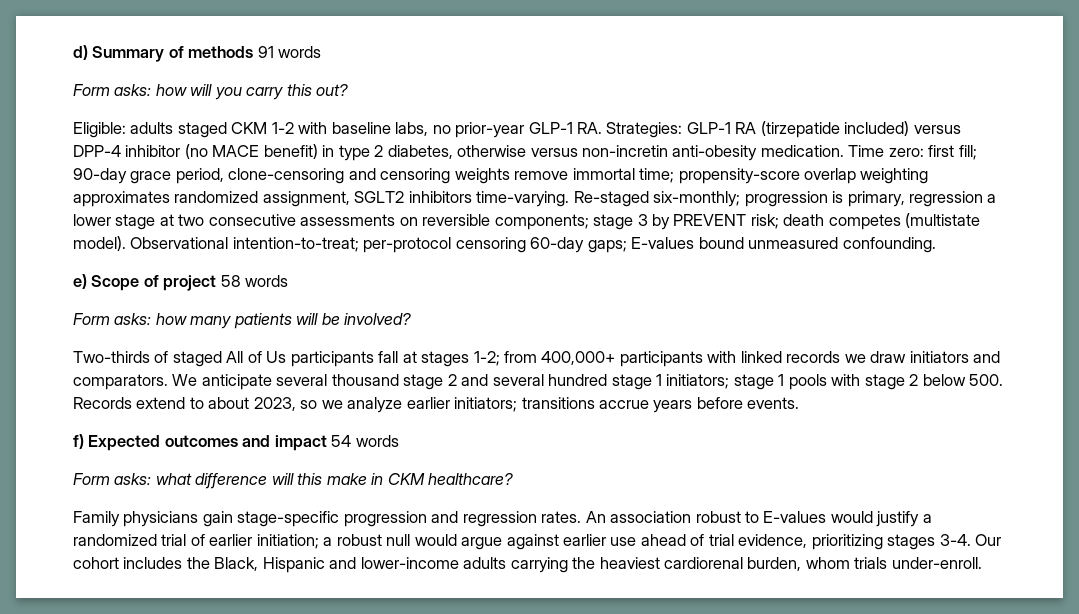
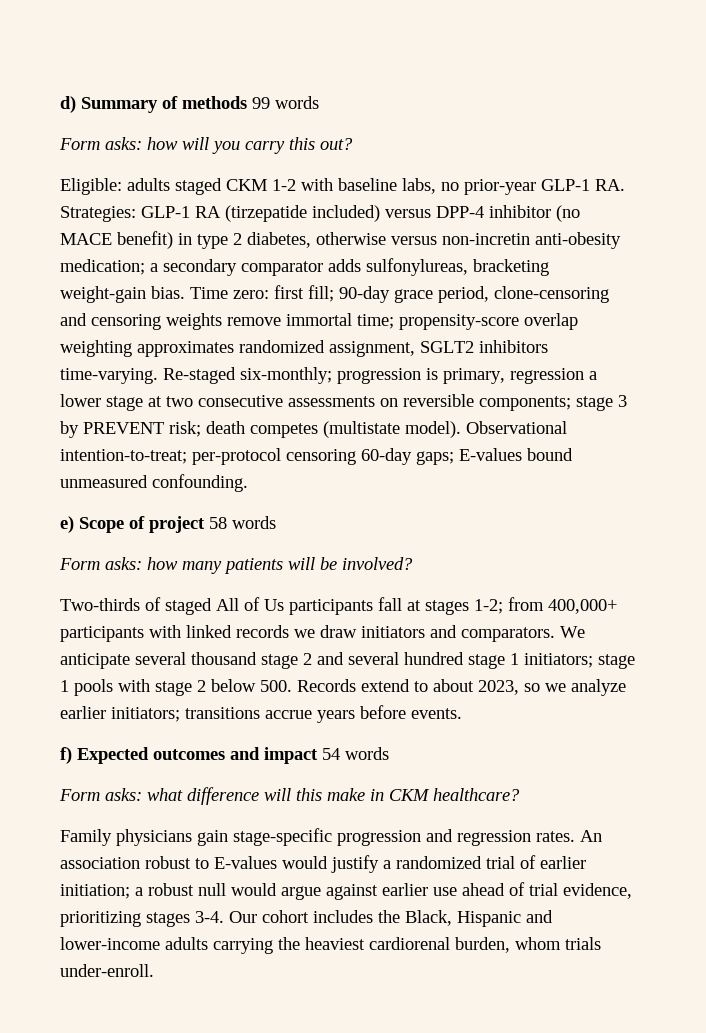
- d) Summary of methods 91 words
+ d) Summary of methods 99 words
- Eligible: adults staged CKM 1-2 with baseline labs, no prior-year GLP-1 RA. Strategies: GLP-1 RA (tirzepatide included) versus DPP-4 inhibitor (no MACE benefit) in type 2 diabetes, otherwise versus non-incretin anti-obesity medication.
+ Eligible: adults staged CKM 1-2 with baseline labs, no prior-year GLP-1 RA. Strategies: GLP-1 RA (tirzepatide included) versus DPP-4 inhibitor (no MACE benefit) in type 2 diabetes, otherwise versus non-incretin anti-obesity medication; a secondary comparator adds sulfonylureas, bracketing weight-gain bias.

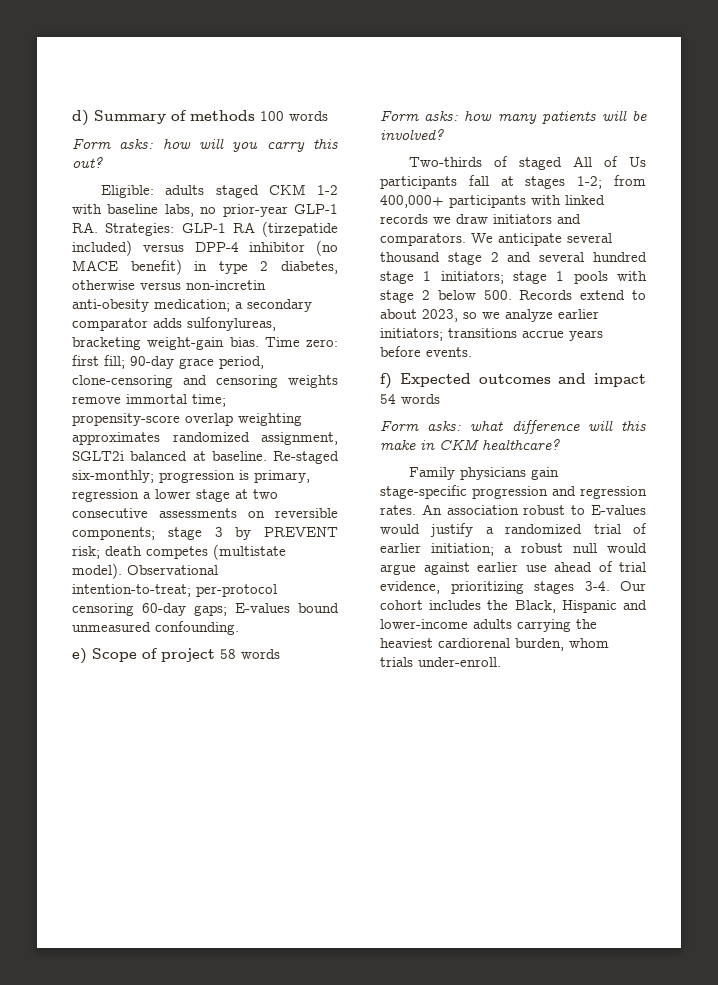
- d) Summary of methods 99 words
+ d) Summary of methods 100 words
- Time zero: first fill; 90-day grace period, clone-censoring and censoring weights remove immortal time; propensity-score overlap weighting approximates randomized assignment, SGLT2 inhibitors time-varying.
+ Time zero: first fill; 90-day grace period, clone-censoring and censoring weights remove immortal time; propensity-score overlap weighting approximates randomized assignment, SGLT2i balanced at baseline.

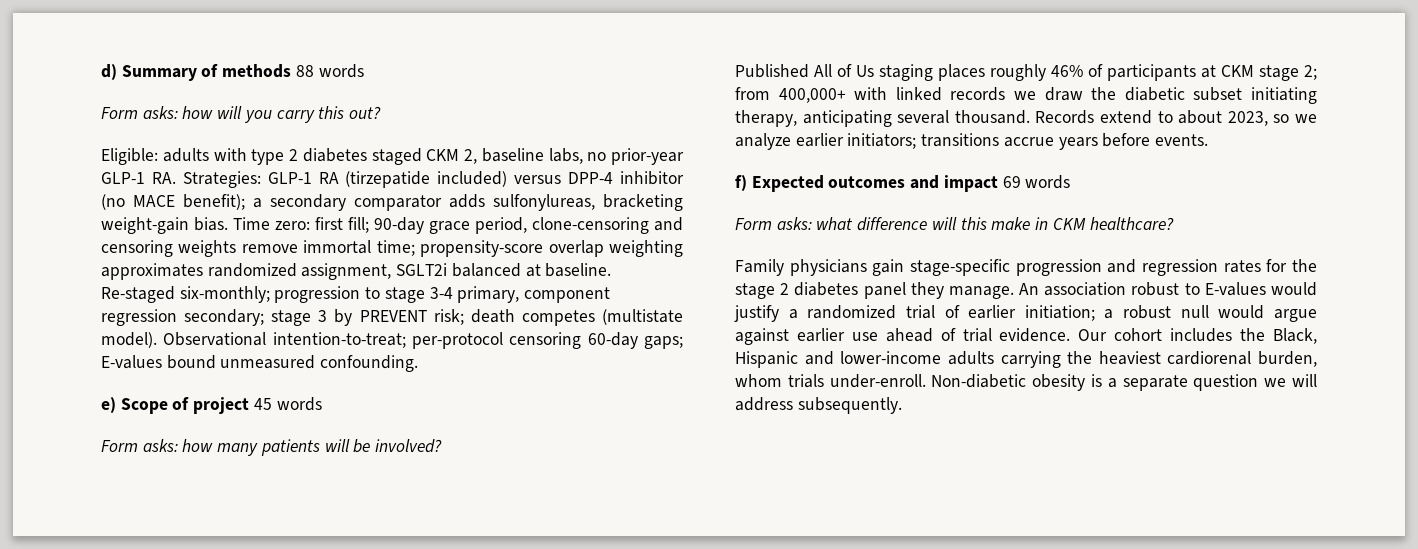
- d) Summary of methods 100 words
+ d) Summary of methods 88 words
- Eligible: adults staged CKM 1-2 with baseline labs, no prior-year GLP-1 RA. Strategies: GLP-1 RA (tirzepatide included) versus DPP-4 inhibitor (no MACE benefit) in type 2 diabetes, otherwise versus non-incretin anti-obesity medication; a secondary comparator adds sulfonylureas, bracketing weight-gain bias.
+ Eligible: adults with type 2 diabetes staged CKM 2, baseline labs, no prior-year GLP-1 RA. Strategies: GLP-1 RA (tirzepatide included) versus DPP-4 inhibitor (no MACE benefit); a secondary comparator adds sulfonylureas, bracketing weight-gain bias.
- Re-staged six-monthly; progression is primary, regression a lower stage at two consecutive assessments on reversible components; stage 3 by PREVENT risk; death competes (multistate model).
+ Re-staged six-monthly; progression to stage 3-4 primary, component regression secondary; stage 3 by PREVENT risk; death competes (multistate model).
- e) Scope of project 58 words
+ e) Scope of project 45 words
- Two-thirds of staged All of Us participants fall at stages 1-2; from 400,000+ participants with linked records we draw initiators and comparators. We anticipate several thousand stage 2 and several hundred stage 1 initiators; stage 1 pools with stage 2 below 500. Records extend to about 2023, so we analyze earlier initiators; transitions accrue years before events.
+ Published All of Us staging places roughly 46% of participants at CKM stage 2; from 400,000+ with linked records we draw the diabetic subset initiating therapy, anticipating several thousand. Records extend to about 2023, so we analyze earlier initiators; transitions accrue years before events.
- f) Expected outcomes and impact 54 words
+ f) Expected outcomes and impact 69 words
- Family physicians gain stage-specific progression and regression rates.
+ Family physicians gain stage-specific progression and regression rates for the stage 2 diabetes panel they manage.
- An association robust to E-values would justify a randomized trial of earlier initiation; a robust null would argue against earlier use ahead of trial evidence, prioritizing stages 3-4.
+ An association robust to E-values would justify a randomized trial of earlier initiation; a robust null would argue against earlier use ahead of trial evidence.
+ Non-diabetic obesity is a separate question we will address subsequently.

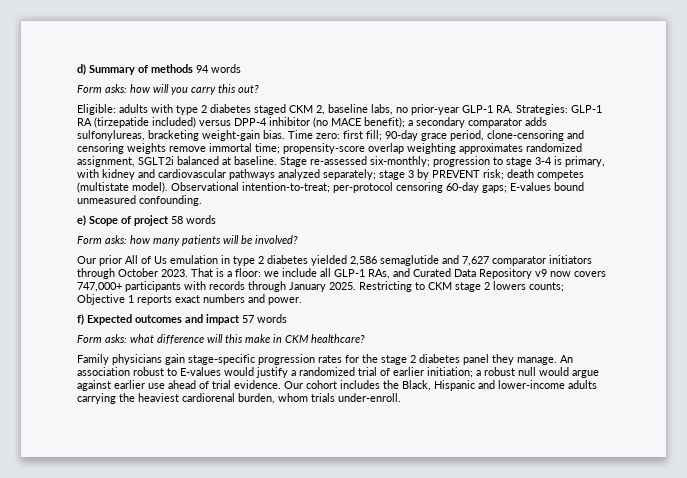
- d) Summary of methods 88 words
+ d) Summary of methods 94 words
- Re-staged six-monthly; progression to stage 3-4 primary, component regression secondary; stage 3 by PREVENT risk; death competes (multistate model).
+ Stage re-assessed six-monthly; progression to stage 3-4 is primary, with kidney and cardiovascular pathways analyzed separately; stage 3 by PREVENT risk; death competes (multistate model).
- e) Scope of project 45 words
+ e) Scope of project 58 words
- Published All of Us staging places roughly 46% of participants at CKM stage 2; from 400,000+ with linked records we draw the diabetic subset initiating therapy, anticipating several thousand. Records extend to about 2023, so we analyze earlier initiators; transitions accrue years before events.
+ Our prior All of Us emulation in type 2 diabetes yielded 2,586 semaglutide and 7,627 comparator initiators through October 2023. That is a floor: we include all GLP-1 RAs, and Curated Data Repository v9 now covers 747,000+ participants with records through January 2025. Restricting to CKM stage 2 lowers counts; Objective 1 reports exact numbers and power.
- f) Expected outcomes and impact 69 words
+ f) Expected outcomes and impact 57 words
- Family physicians gain stage-specific progression and regression rates for the stage 2 diabetes panel they manage.
+ Family physicians gain stage-specific progression rates for the stage 2 diabetes panel they manage.
- Non-diabetic obesity is a separate question we will address subsequently.

